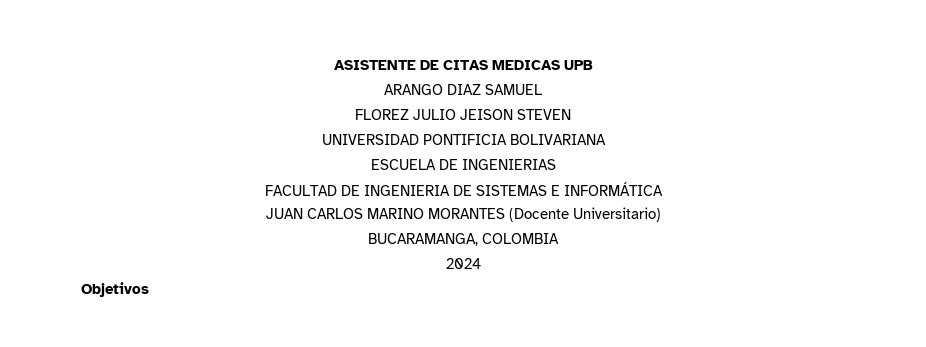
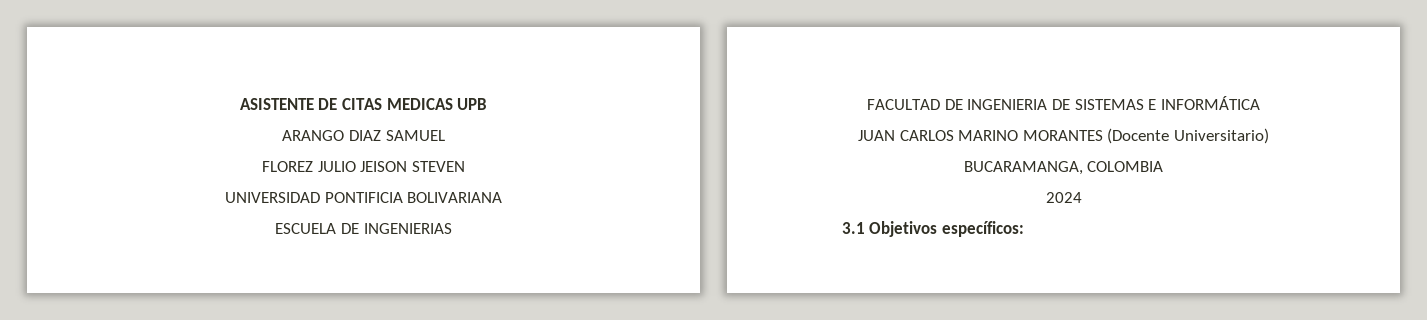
- Objetivos
+ 3.1 Objetivos específicos:

